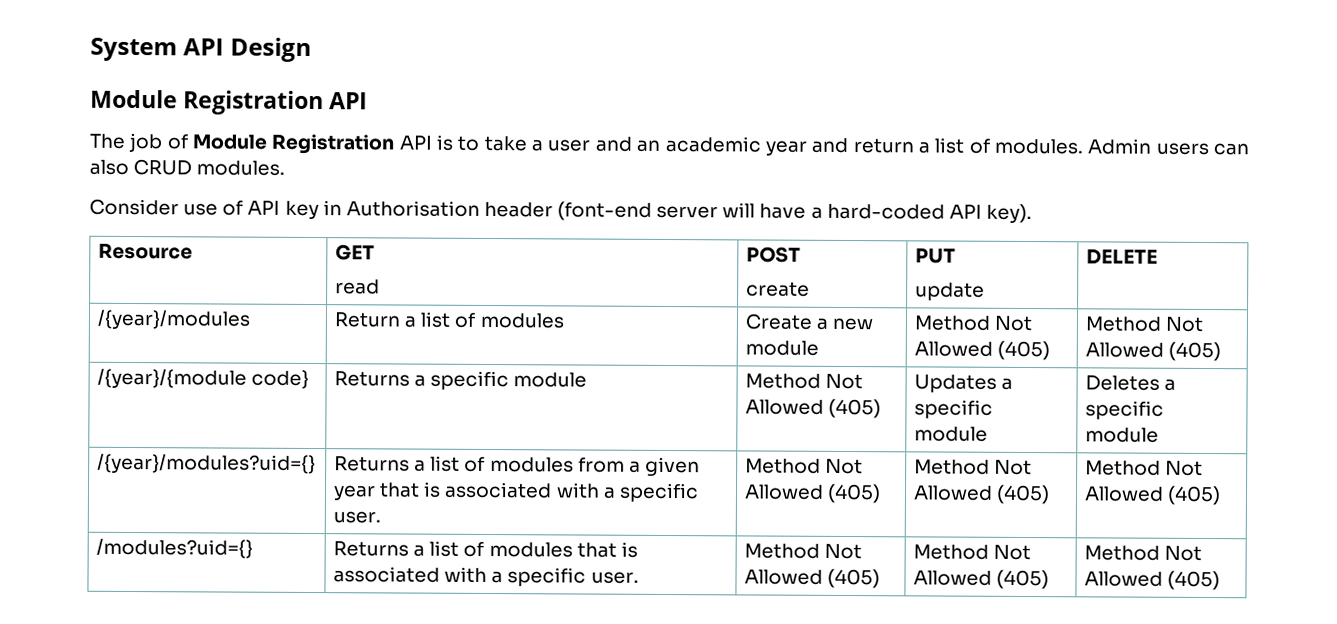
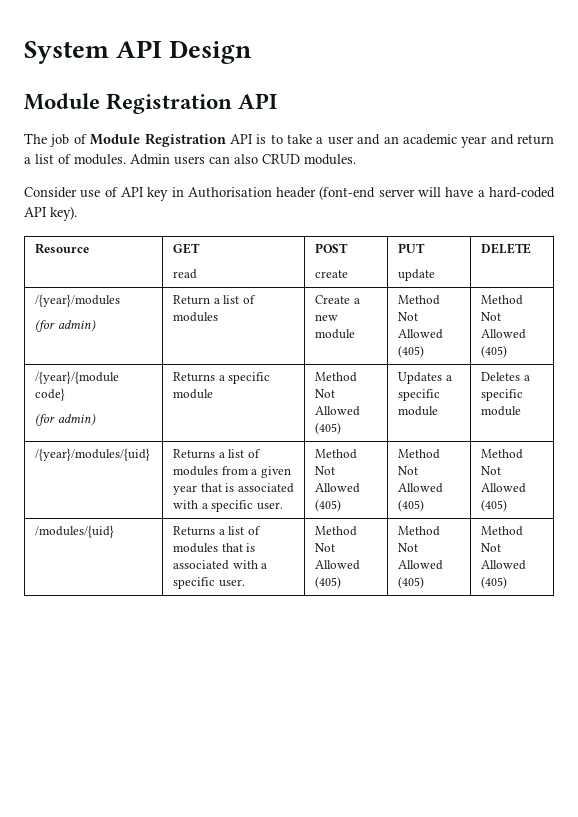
- /{year}/modules | Return a list of modules | Create a new module | Method Not Allowed (405) | Method Not Allowed (405)
+ /{year}/modules
+ (for admin) | Return a list of modules | Create a new module | Method Not Allowed (405) | Method Not Allowed (405)
- /{year}/{module code} | Returns a specific module | Method Not Allowed (405) | Updates a specific module | Deletes a specific module
+ /{year}/{module code}
+ (for admin) | Returns a specific module | Method Not Allowed (405) | Updates a specific module | Deletes a specific module
- /{year}/modules?uid={} | Returns a list of modules from a given year that is associated with a specific user. | Method Not Allowed (405) | Method Not Allowed (405) | Method Not Allowed (405)
+ /{year}/modules/{uid} | Returns a list of modules from a given year that is associated with a specific user. | Method Not Allowed (405) | Method Not Allowed (405) | Method Not Allowed (405)
- /modules?uid={} | Returns a list of modules that is associated with a specific user. | Method Not Allowed (405) | Method Not Allowed (405) | Method Not Allowed (405)
+ /modules/{uid} | Returns a list of modules that is associated with a specific user. | Method Not Allowed (405) | Method Not Allowed (405) | Method Not Allowed (405)

